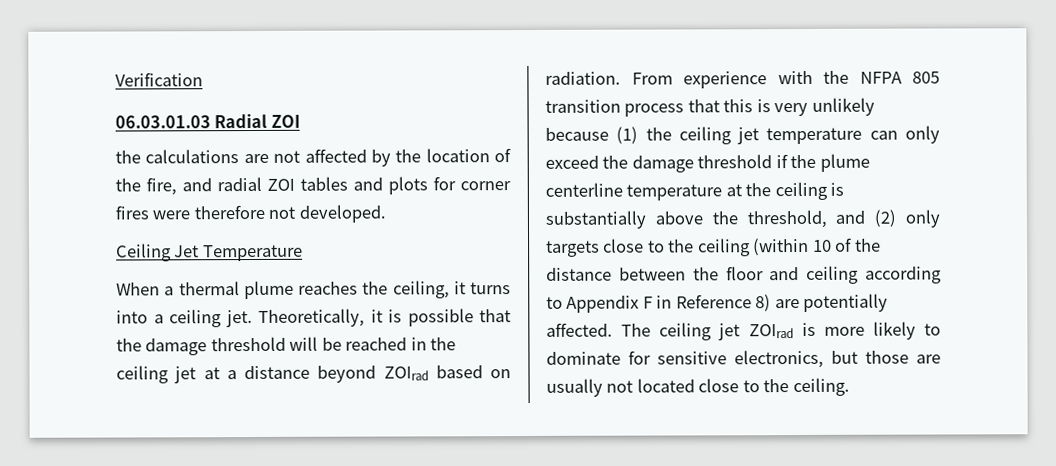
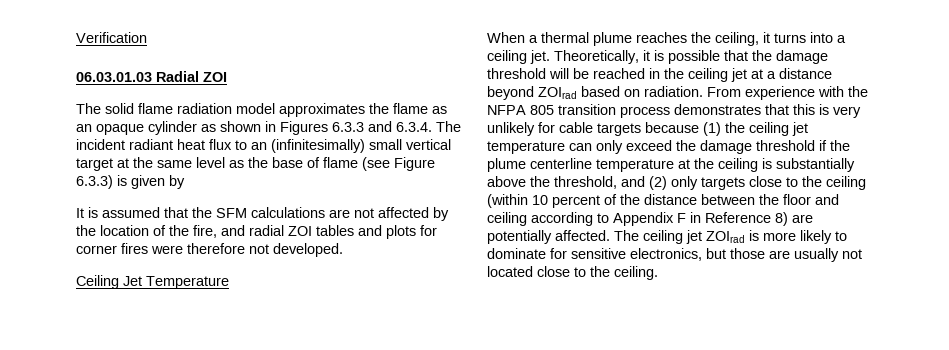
- the calculations are not affected by the location of the fire, and radial ZOI tables and plots for corner fires were therefore not developed.
+ The solid flame radiation model approximates the flame as an opaque cylinder as shown in Figures 6.3.3 and 6.3.4. The incident radiant heat flux to an (infinitesimally) small vertical target at the same level as the base of flame (see Figure 6.3.3) is given by
+ It is assumed that the SFM calculations are not affected by the location of the fire, and radial ZOI tables and plots for corner fires were therefore not developed.
- From experience with the NFPA 805 transition process that this is very unlikely because (1) the ceiling jet temperature can only exceed the damage threshold if the plume centerline temperature at the ceiling is substantially above the threshold, and (2) only targets close to the ceiling (within 10 of the distance between the floor and ceiling according to Appendix F in Reference 8) are potentially affected.
+ From experience with the NFPA 805 transition process demonstrates that this is very unlikely for cable targets because (1) the ceiling jet temperature can only exceed the damage threshold if the plume centerline temperature at the ceiling is substantially above the threshold, and (2) only targets close to the ceiling (within 10 percent of the distance between the floor and ceiling according to Appendix F in Reference 8) are potentially affected.

